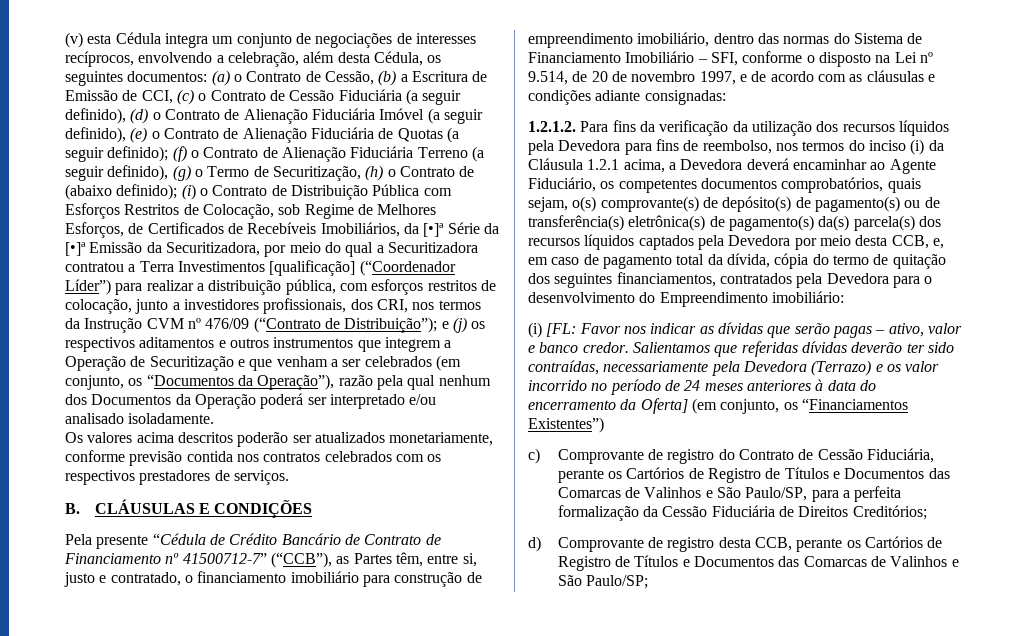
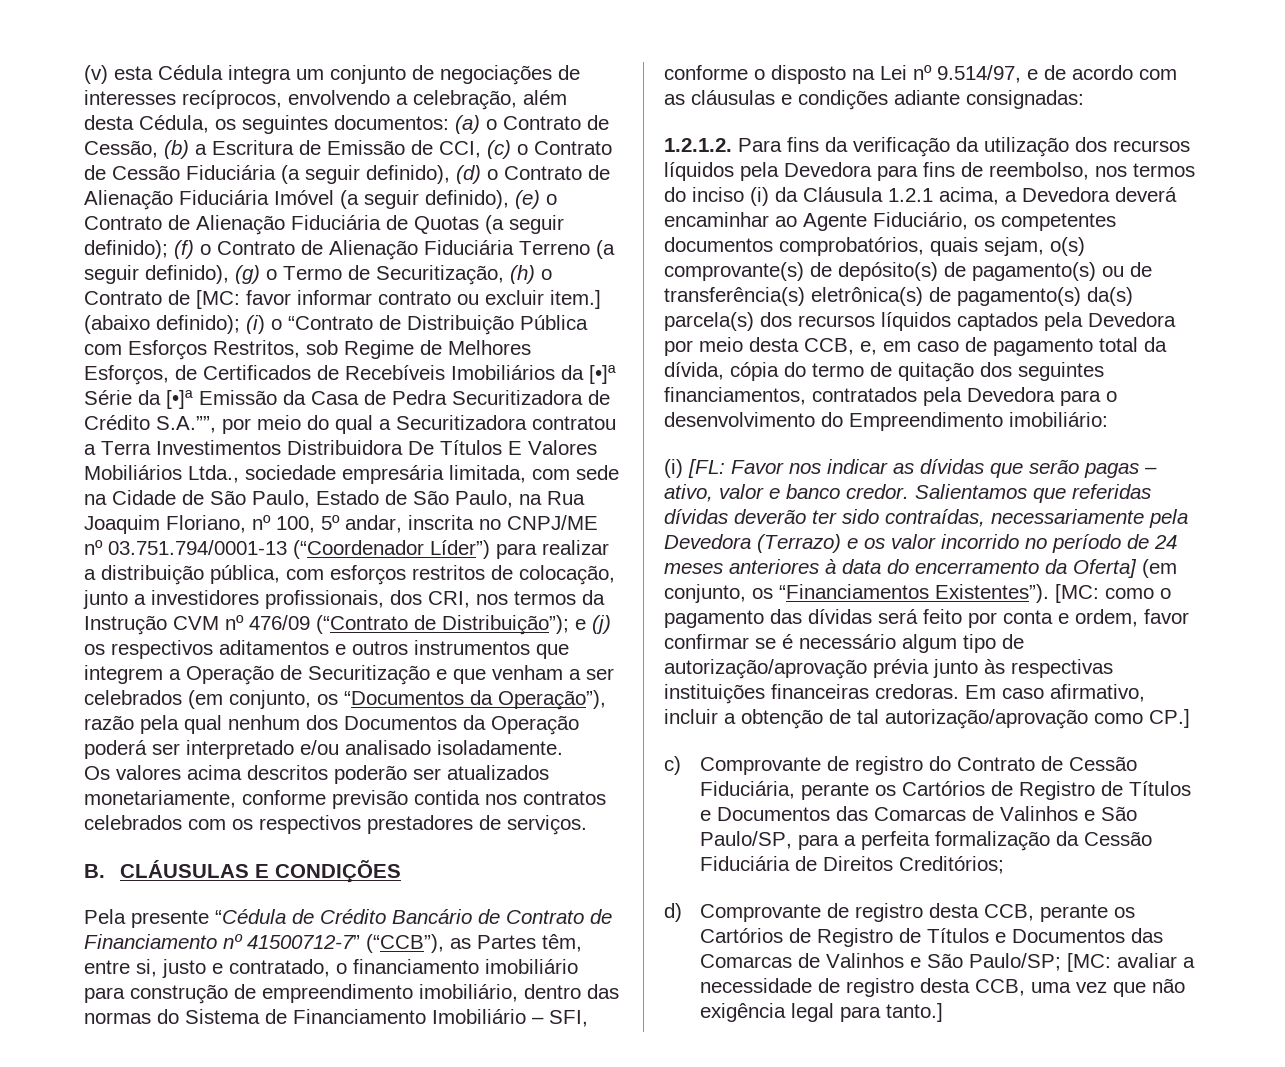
- (f) o Contrato de Alienação Fiduciária Terreno (a seguir definido), (g) o Termo de Securitização, (h) o Contrato de (abaixo definido);
+ (f) o Contrato de Alienação Fiduciária Terreno (a seguir definido), (g) o Termo de Securitização, (h) o Contrato de [MC: favor informar contrato ou excluir item.] (abaixo definido);
- (i) o Contrato de Distribuição Pública com Esforços Restritos de Colocação, sob Regime de Melhores Esforços, de Certificados de Recebíveis Imobiliários, da [•]ª Série da [•]ª Emissão da Securitizadora, por meio do qual a Securitizadora contratou a Terra Investimentos [qualificação] (“Coordenador Líder”) para realizar a distribuição pública, com esforços restritos de colocação, junto a investidores profissionais, dos CRI, nos termos da Instrução CVM nº 476/09 (“Contrato de Distribuição”);
+ (i) o “Contrato de Distribuição Pública com Esforços Restritos, sob Regime de Melhores Esforços, de Certificados de Recebíveis Imobiliários da [•]ª Série da [•]ª Emissão da Casa de Pedra Securitizadora de Crédito S.A.””, por meio do qual a Securitizadora contratou a Terra Investimentos Distribuidora De Títulos E Valores Mobiliários Ltda., sociedade empresária limitada, com sede na Cidade de São Paulo, Estado de São Paulo, na Rua Joaquim Floriano, nº 100, 5º andar, inscrita no CNPJ/ME nº 03.751.794/0001-13 (“Coordenador Líder”) para realizar a distribuição pública, com esforços restritos de colocação, junto a investidores profissionais, dos CRI, nos termos da Instrução CVM nº 476/09 (“Contrato de Distribuição”);
- Pela presente “Cédula de Crédito Bancário de Contrato de Financiamento nº 41500712-7” (“CCB”), as Partes têm, entre si, justo e contratado, o financiamento imobiliário para construção de empreendimento imobiliário, dentro das normas do Sistema de Financiamento Imobiliário – SFI, conforme o disposto na Lei nº 9.514, de 20 de novembro 1997, e de acordo com as cláusulas e condições adiante consignadas:
+ Pela presente “Cédula de Crédito Bancário de Contrato de Financiamento nº 41500712-7” (“CCB”), as Partes têm, entre si, justo e contratado, o financiamento imobiliário para construção de empreendimento imobiliário, dentro das normas do Sistema de Financiamento Imobiliário – SFI, conforme o disposto na Lei nº 9.514/97, e de acordo com as cláusulas e condições adiante consignadas:
- Salientamos que referidas dívidas deverão ter sido contraídas, necessariamente pela Devedora (Terrazo) e os valor incorrido no período de 24 meses anteriores à data do encerramento da Oferta] (em conjunto, os “Financiamentos Existentes”)
+ Salientamos que referidas dívidas deverão ter sido contraídas, necessariamente pela Devedora (Terrazo) e os valor incorrido no período de 24 meses anteriores à data do encerramento da Oferta] (em conjunto, os “Financiamentos Existentes”). [MC: como o pagamento das dívidas será feito por conta e ordem, favor confirmar se é necessário algum tipo de autorização/aprovação prévia junto às respectivas instituições financeiras credoras. Em caso afirmativo, incluir a obtenção de tal autorização/aprovação como CP.]
- d) Comprovante de registro desta CCB, perante os Cartórios de Registro de Títulos e Documentos das Comarcas de Valinhos e São Paulo/SP;
+ d) Comprovante de registro desta CCB, perante os Cartórios de Registro de Títulos e Documentos das Comarcas de Valinhos e São Paulo/SP; [MC: avaliar a necessidade de registro desta CCB, uma vez que não exigência legal para tanto.]

